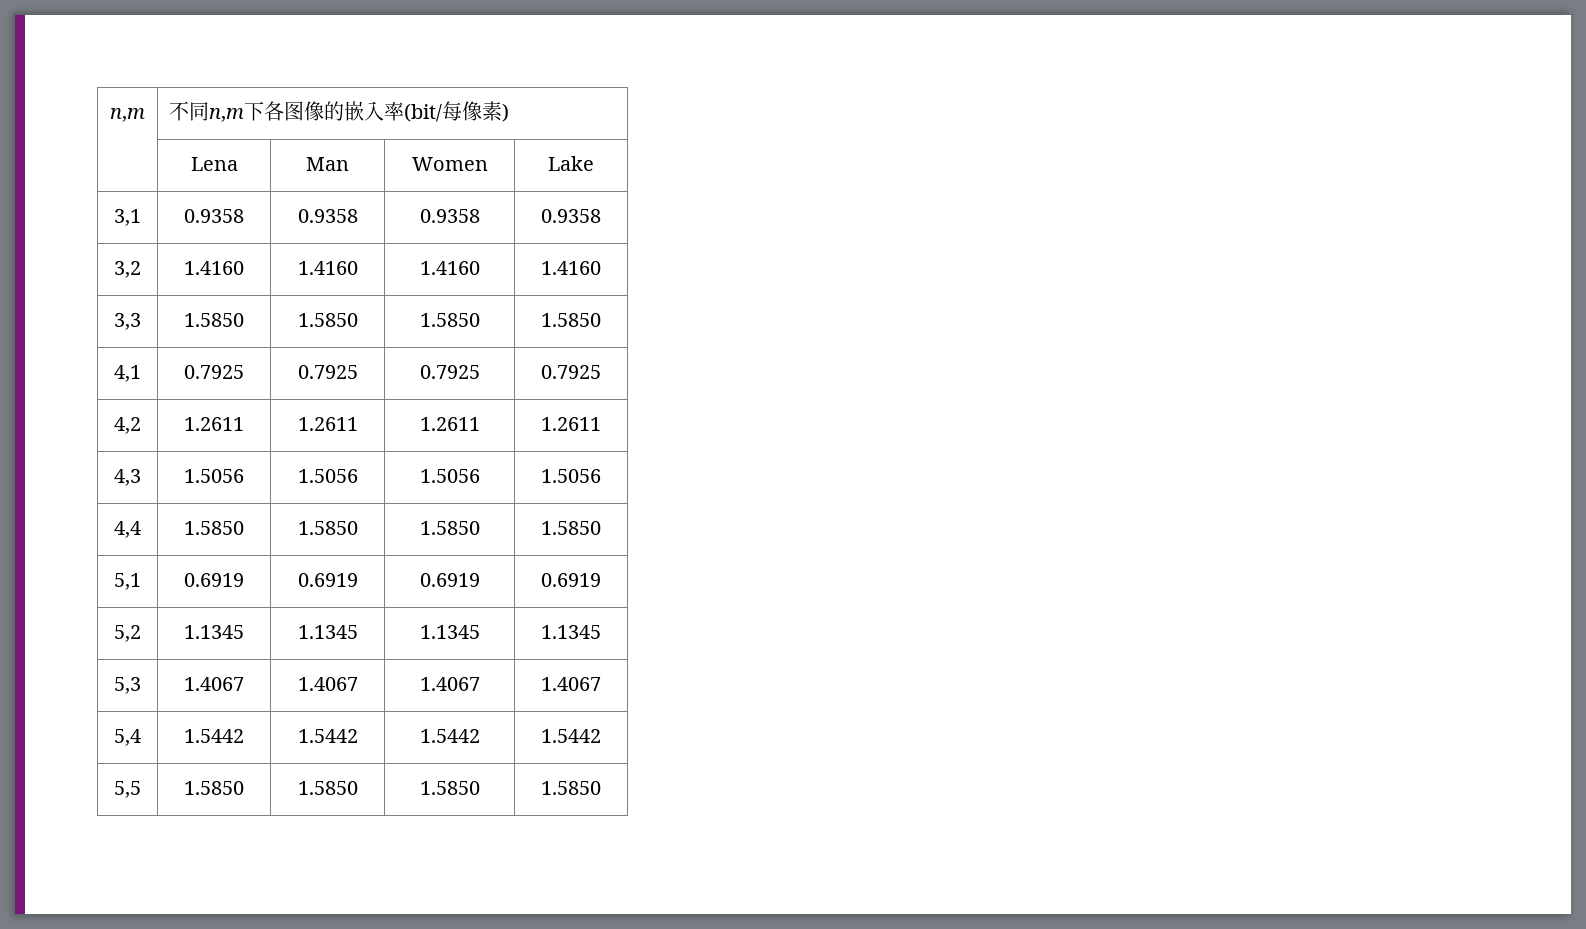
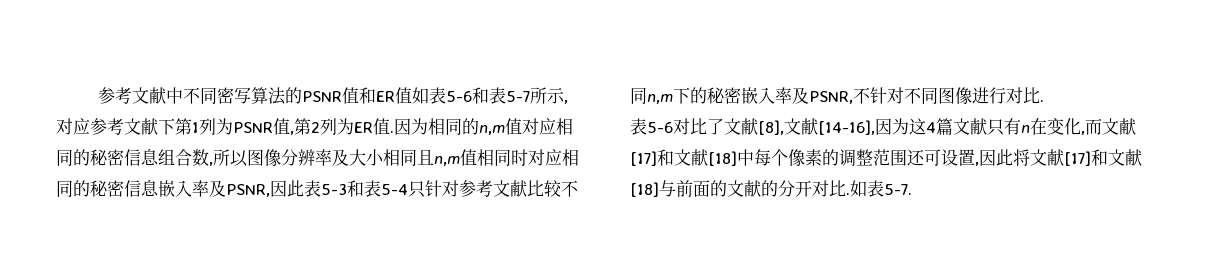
- n,m | 不同n,m下各图像的嵌入率(bit/每像素)
- | Lena | Man | Women | Lake
- 3,1 | 0.9358 | 0.9358 | 0.9358 | 0.9358
- 3,2 | 1.4160 | 1.4160 | 1.4160 | 1.4160
- 3,3 | 1.5850 | 1.5850 | 1.5850 | 1.5850
- 4,1 | 0.7925 | 0.7925 | 0.7925 | 0.7925
- 4,2 | 1.2611 | 1.2611 | 1.2611 | 1.2611
- 4,3 | 1.5056 | 1.5056 | 1.5056 | 1.5056
- 4,4 | 1.5850 | 1.5850 | 1.5850 | 1.5850
- 5,1 | 0.6919 | 0.6919 | 0.6919 | 0.6919
- 5,2 | 1.1345 | 1.1345 | 1.1345 | 1.1345
- 5,3 | 1.4067 | 1.4067 | 1.4067 | 1.4067
- 5,4 | 1.5442 | 1.5442 | 1.5442 | 1.5442
- 5,5 | 1.5850 | 1.5850 | 1.5850 | 1.5850
+ 参考文献中不同密写算法的PSNR值和ER值如表5-6和表5-7所示,对应参考文献下第1列为PSNR值,第2列为ER值.因为相同的n,m值对应相同的秘密信息组合数,所以图像分辨率及大小相同且n,m值相同时对应相同的秘密信息嵌入率及PSNR,因此表5-3和表5-4只针对参考文献比较不同n,m下的秘密嵌入率及PSNR,不针对不同图像进行对比.
+ 表5-6对比了文献[8],文献[14-16],因为这4篇文献只有n在变化,而文献[17]和文献[18]中每个像素的调整范围还可设置,因此将文献[17]和文献[18]与前面的文献的分开对比.如表5-7.

